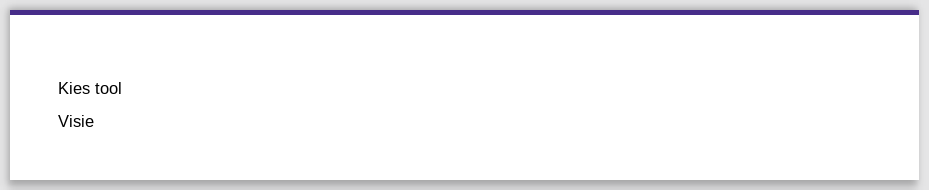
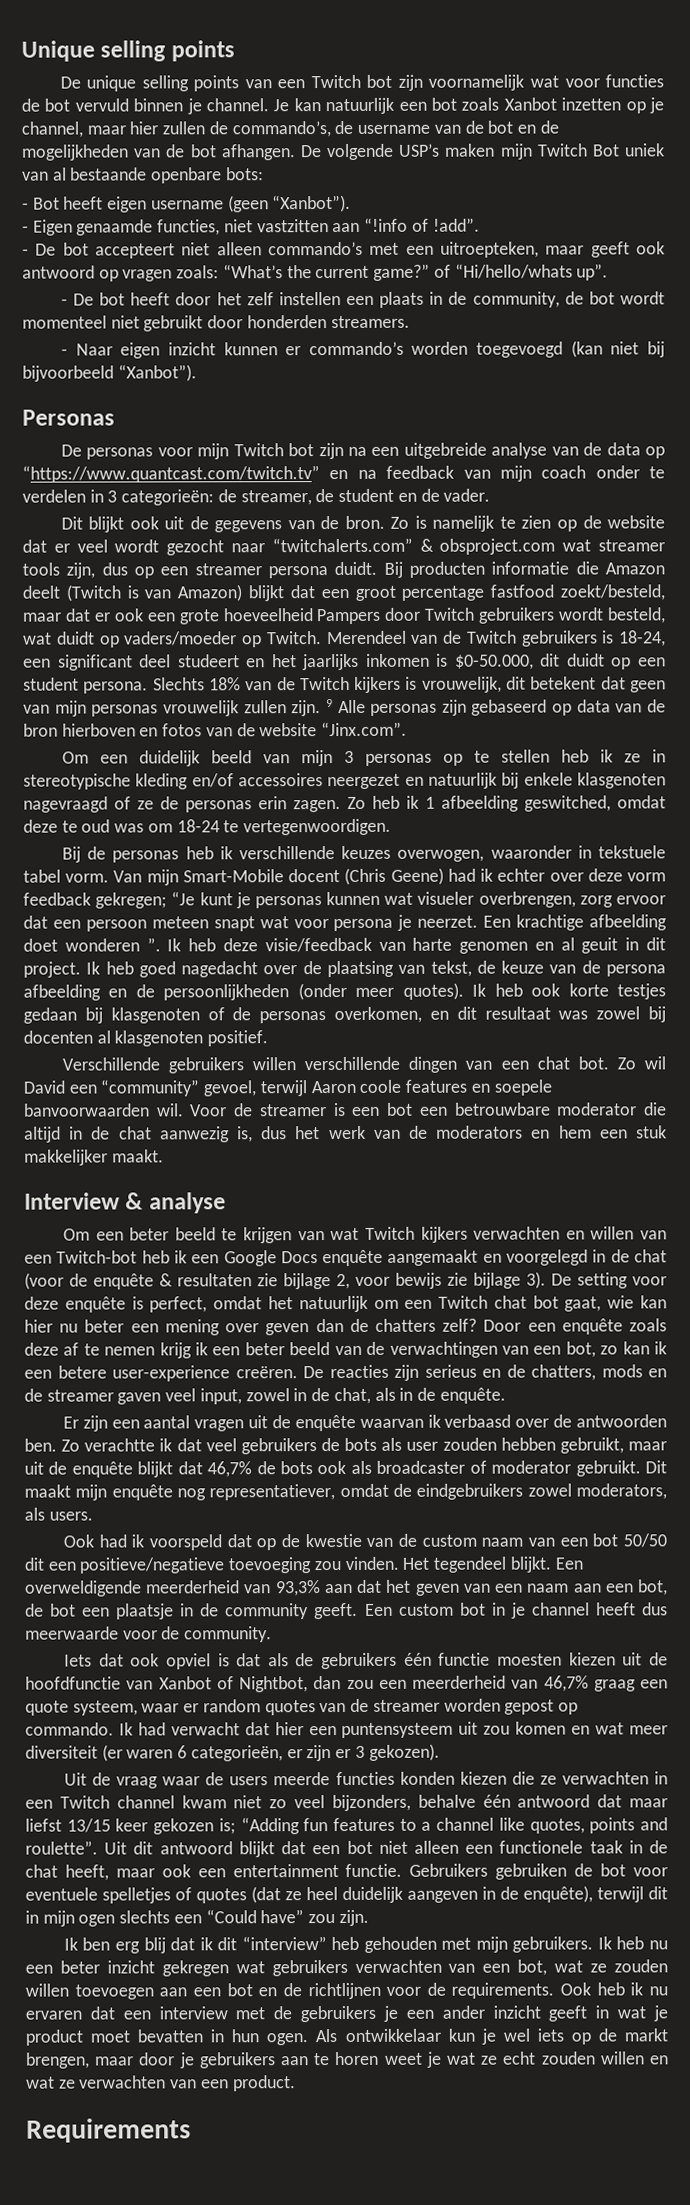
- Kies tool
- Visie
+ Unique selling points
+ De unique selling points van een Twitch bot zijn voornamelijk wat voor functies de bot vervuld binnen je channel. Je kan natuurlijk een bot zoals Xanbot inzetten op je channel, maar hier zullen de commando’s, de username van de bot en de mogelijkheden van de bot afhangen. De volgende USP’s maken mijn Twitch Bot uniek van al bestaande openbare bots:
+ - Bot heeft eigen username (geen “Xanbot”).
+ - Eigen genaamde functies, niet vastzitten aan “!info of !add”.
+ - De bot accepteert niet alleen commando’s met een uitroepteken, maar geeft ook antwoord op vragen zoals: “What’s the current game?” of “Hi/hello/whats up”.
+ - De bot heeft door het zelf instellen een plaats in de community, de bot wordt momenteel niet gebruikt door honderden streamers.
+ - Naar eigen inzicht kunnen er commando’s worden toegevoegd (kan niet bij bijvoorbeeld “Xanbot”).
+ Personas
+ De personas voor mijn Twitch bot zijn na een uitgebreide analyse van de data op “https://www.quantcast.com/twitch.tv” en na feedback van mijn coach onder te verdelen in 3 categorieën: de streamer, de student en de vader.
+ Dit blijkt ook uit de gegevens van de bron. Zo is namelijk te zien op de website dat er veel wordt gezocht naar “twitchalerts.com” & obsproject.com wat streamer tools zijn, dus op een streamer persona duidt. Bij producten informatie die Amazon deelt (Twitch is van Amazon) blijkt dat een groot percentage fastfood zoekt/besteld, maar dat er ook een grote hoeveelheid Pampers door Twitch gebruikers wordt besteld, wat duidt op vaders/moeder op Twitch. Merendeel van de Twitch gebruikers is 18-24, een significant deel studeert en het jaarlijks inkomen is $0-50.000, dit duidt op een student persona. Slechts 18% van de Twitch kijkers is vrouwelijk, dit betekent dat geen van mijn personas vrouwelijk zullen zijn. 9 Alle personas zijn gebaseerd op data van de bron hierboven en fotos van de website “Jinx.com”.
+ Om een duidelijk beeld van mijn 3 personas op te stellen heb ik ze in stereotypische kleding en/of accessoires neergezet en natuurlijk bij enkele klasgenoten nagevraagd of ze de personas erin zagen. Zo heb ik 1 afbeelding geswitched, omdat deze te oud was om 18-24 te vertegenwoordigen.
+ Bij de personas heb ik verschillende keuzes overwogen, waaronder in tekstuele tabel vorm. Van mijn Smart-Mobile docent (Chris Geene) had ik echter over deze vorm feedback gekregen; “Je kunt je personas kunnen wat visueler overbrengen, zorg ervoor dat een persoon meteen snapt wat voor persona je neerzet. Een krachtige afbeelding doet wonderen ”. Ik heb deze visie/feedback van harte genomen en al geuit in dit project. Ik heb goed nagedacht over de plaatsing van tekst, de keuze van de persona afbeelding en de persoonlijkheden (onder meer quotes). Ik heb ook korte testjes gedaan bij klasgenoten of de personas overkomen, en dit resultaat was zowel bij docenten al klasgenoten positief.
+ Verschillende gebruikers willen verschillende dingen van een chat bot. Zo wil David een “community” gevoel, terwijl Aaron coole features en soepele banvoorwaarden wil. Voor de streamer is een bot een betrouwbare moderator die altijd in de chat aanwezig is, dus het werk van de moderators en hem een stuk makkelijker maakt.
+ Interview & analyse
+ Om een beter beeld te krijgen van wat Twitch kijkers verwachten en willen van een Twitch-bot heb ik een Google Docs enquête aangemaakt en voorgelegd in de chat (voor de enquête & resultaten zie bijlage 2, voor bewijs zie bijlage 3). De setting voor deze enquête is perfect, omdat het natuurlijk om een Twitch chat bot gaat, wie kan hier nu beter een mening over geven dan de chatters zelf? Door een enquête zoals deze af te nemen krijg ik een beter beeld van de verwachtingen van een bot, zo kan ik een betere user-experience creëren. De reacties zijn serieus en de chatters, mods en de streamer gaven veel input, zowel in de chat, als in de enquête.
+ Er zijn een aantal vragen uit de enquête waarvan ik verbaasd over de antwoorden ben. Zo verachtte ik dat veel gebruikers de bots als user zouden hebben gebruikt, maar uit de enquête blijkt dat 46,7% de bots ook als broadcaster of moderator gebruikt. Dit maakt mijn enquête nog representatiever, omdat de eindgebruikers zowel moderators, als users.
+ Ook had ik voorspeld dat op de kwestie van de custom naam van een bot 50/50 dit een positieve/negatieve toevoeging zou vinden. Het tegendeel blijkt. Een overweldigende meerderheid van 93,3% aan dat het geven van een naam aan een bot, de bot een plaatsje in de community geeft. Een custom bot in je channel heeft dus meerwaarde voor de community.
+ Iets dat ook opviel is dat als de gebruikers één functie moesten kiezen uit de hoofdfunctie van Xanbot of Nightbot, dan zou een meerderheid van 46,7% graag een quote systeem, waar er random quotes van de streamer worden gepost op commando. Ik had verwacht dat hier een puntensysteem uit zou komen en wat meer diversiteit (er waren 6 categorieën, er zijn er 3 gekozen).
+ Uit de vraag waar de users meerde functies konden kiezen die ze verwachten in een Twitch channel kwam niet zo veel bijzonders, behalve één antwoord dat maar liefst 13/15 keer gekozen is; “Adding fun features to a channel like quotes, points and roulette”. Uit dit antwoord blijkt dat een bot niet alleen een functionele taak in de chat heeft, maar ook een entertainment functie. Gebruikers gebruiken de bot voor eventuele spelletjes of quotes (dat ze heel duidelijk aangeven in de enquête), terwijl dit in mijn ogen slechts een “Could have” zou zijn.
+ Ik ben erg blij dat ik dit “interview” heb gehouden met mijn gebruikers. Ik heb nu een beter inzicht gekregen wat gebruikers verwachten van een bot, wat ze zouden willen toevoegen aan een bot en de richtlijnen voor de requirements. Ook heb ik nu ervaren dat een interview met de gebruikers je een ander inzicht geeft in wat je product moet bevatten in hun ogen. Als ontwikkelaar kun je wel iets op de markt brengen, maar door je gebruikers aan te horen weet je wat ze echt zouden willen en wat ze verwachten van een product.
+ Requirements

